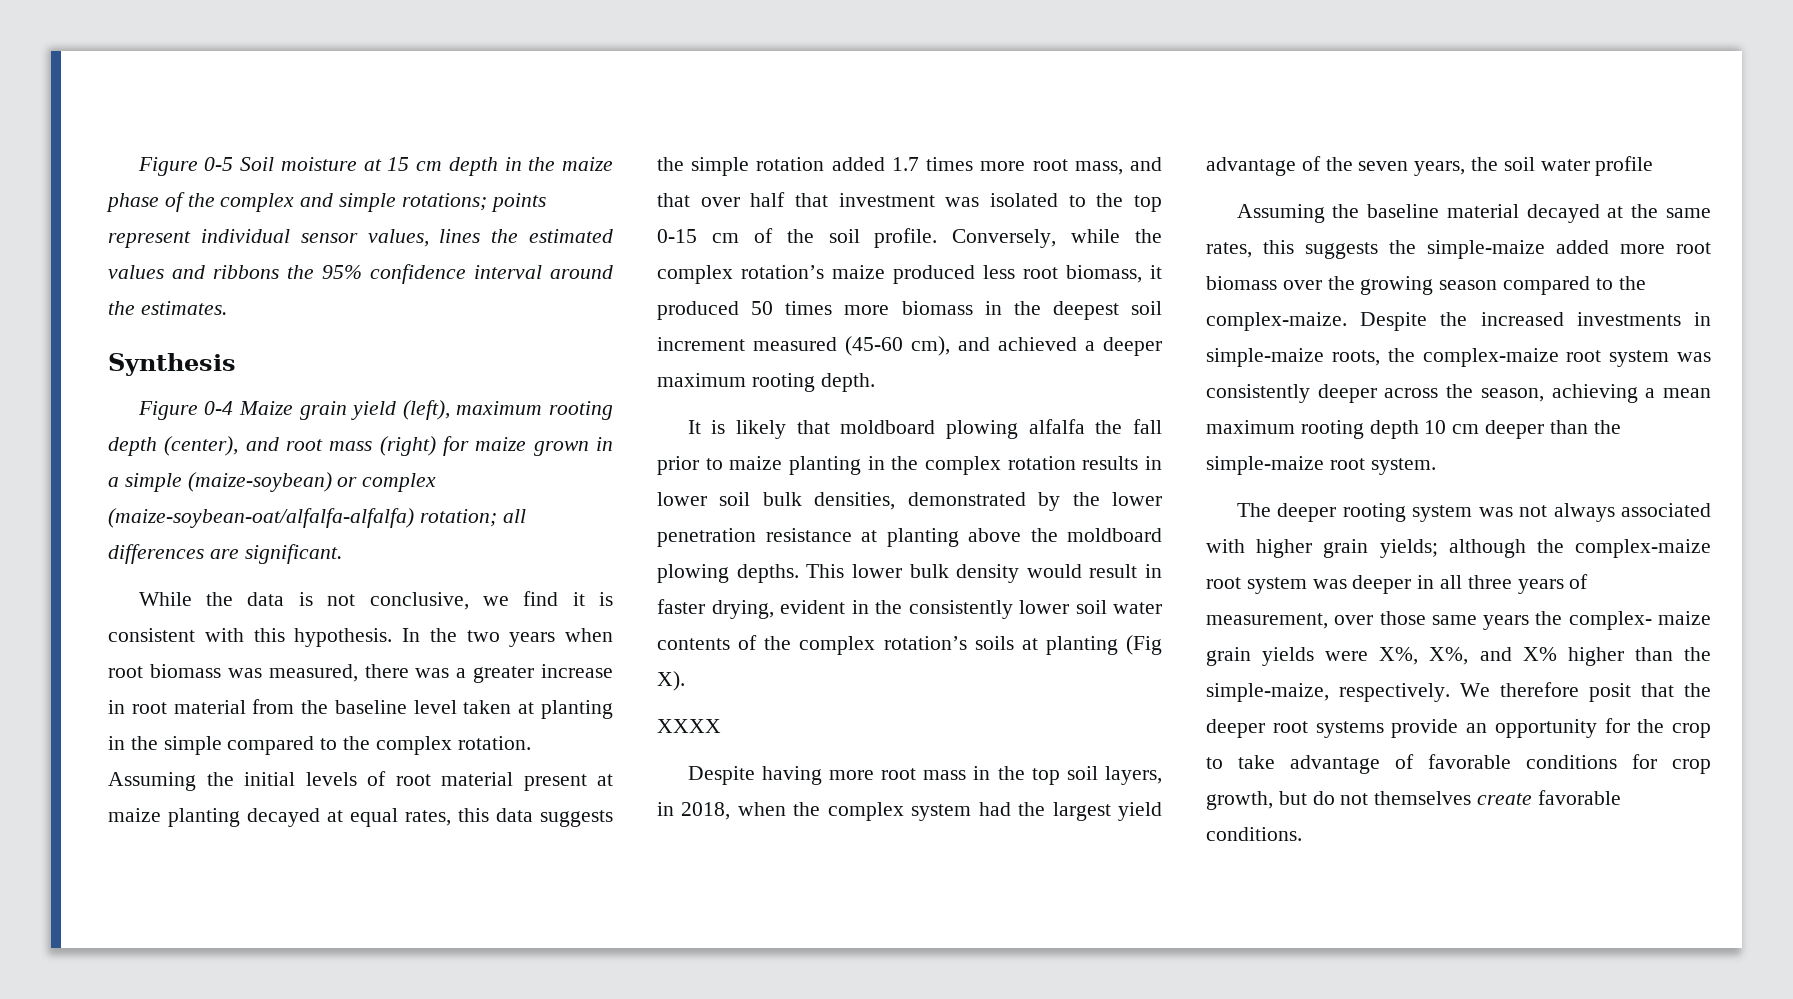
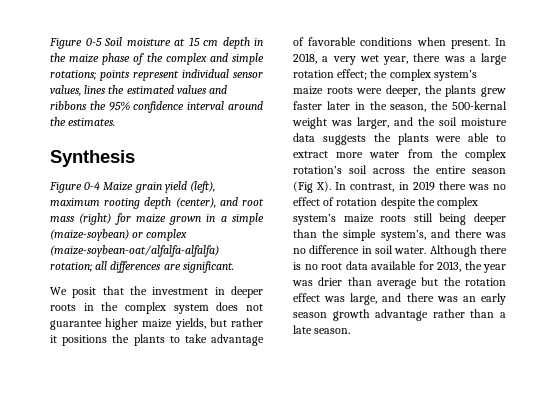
- While the data is not conclusive, we find it is consistent with this hypothesis. In the two years when root biomass was measured, there was a greater increase in root material from the baseline level taken at planting in the simple compared to the complex rotation. Assuming the initial levels of root material present at maize planting decayed at equal rates, this data suggests the simple rotation added 1.7 times more root mass, and that over half that investment was isolated to the top 0-15 cm of the soil profile. Conversely, while the complex rotation’s maize produced less root biomass, it produced 50 times more biomass in the deepest soil increment measured (45-60 cm), and achieved a deeper maximum rooting depth.
- It is likely that moldboard plowing alfalfa the fall prior to maize planting in the complex rotation results in lower soil bulk densities, demonstrated by the lower penetration resistance at planting above the moldboard plowing depths. This lower bulk density would result in faster drying, evident in the consistently lower soil water contents of the complex rotation’s soils at planting (Fig X).
- XXXX
- Despite having more root mass in the top soil layers, in 2018, when the complex system had the largest yield advantage of the seven years, the soil water profile
- Assuming the baseline material decayed at the same rates, this suggests the simple-maize added more root biomass over the growing season compared to the complex-maize. Despite the increased investments in simple-maize roots, the complex-maize root system was consistently deeper across the season, achieving a mean maximum rooting depth 10 cm deeper than the simple-maize root system.
- The deeper rooting system was not always associated with higher grain yields; although the complex-maize root system was deeper in all three years of measurement, over those same years the complex- maize grain yields were X%, X%, and X% higher than the simple-maize, respectively. We therefore posit that the deeper root systems provide an opportunity for the crop to take advantage of favorable conditions for crop growth, but do not themselves create favorable conditions.
+ We posit that the investment in deeper roots in the complex system does not guarantee higher maize yields, but rather it positions the plants to take advantage of favorable conditions when present. In 2018, a very wet year, there was a large rotation effect; the complex system’s maize roots were deeper, the plants grew faster later in the season, the 500-kernal weight was larger, and the soil moisture data suggests the plants were able to extract more water from the complex rotation’s soil across the entire season (Fig X). In contrast, in 2019 there was no effect of rotation despite the complex system’s maize roots still being deeper than the simple system’s, and there was no difference in soil water. Although there is no root data available for 2013, the year was drier than average but the rotation effect was large, and there was an early season growth advantage rather than a late season.

